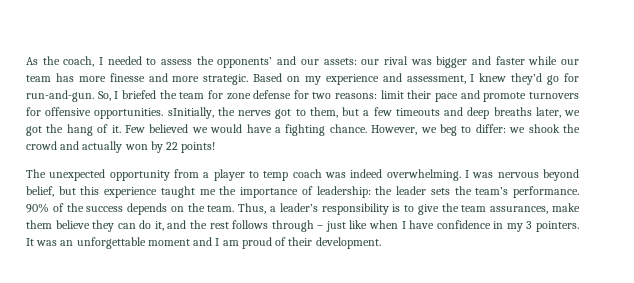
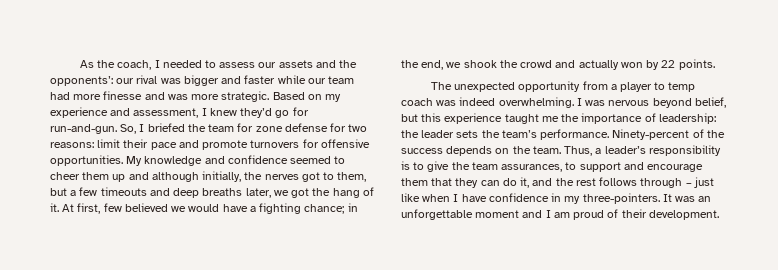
- As the coach, I needed to assess the opponents’ and our assets: our rival was bigger and faster while our team has more finesse and more strategic.
+ As the coach, I needed to assess our assets and the opponents’: our rival was bigger and faster while our team had more finesse and was more strategic.
- So, I briefed the team for zone defense for two reasons: limit their pace and promote turnovers for offensive opportunities. sInitially, the nerves got to them, but a few timeouts and deep breaths later, we got the hang of it.
+ So, I briefed the team for zone defense for two reasons: limit their pace and promote turnovers for offensive opportunities. My knowledge and confidence seemed to cheer them up and although initially, the nerves got to them, but a few timeouts and deep breaths later, we got the hang of it.
- Few believed we would have a fighting chance. However, we beg to differ: we shook the crowd and actually won by 22 points!
+ At first, few believed we would have a fighting chance; in the end, we shook the crowd and actually won by 22 points.
- 90% of the success depends on the team.
+ Ninety-percent of the success depends on the team.
- Thus, a leader’s responsibility is to give the team assurances, make them believe they can do it, and the rest follows through – just like when I have confidence in my 3 pointers.
+ Thus, a leader’s responsibility is to give the team assurances, to support and encourage them that they can do it, and the rest follows through – just like when I have confidence in my three-pointers.

